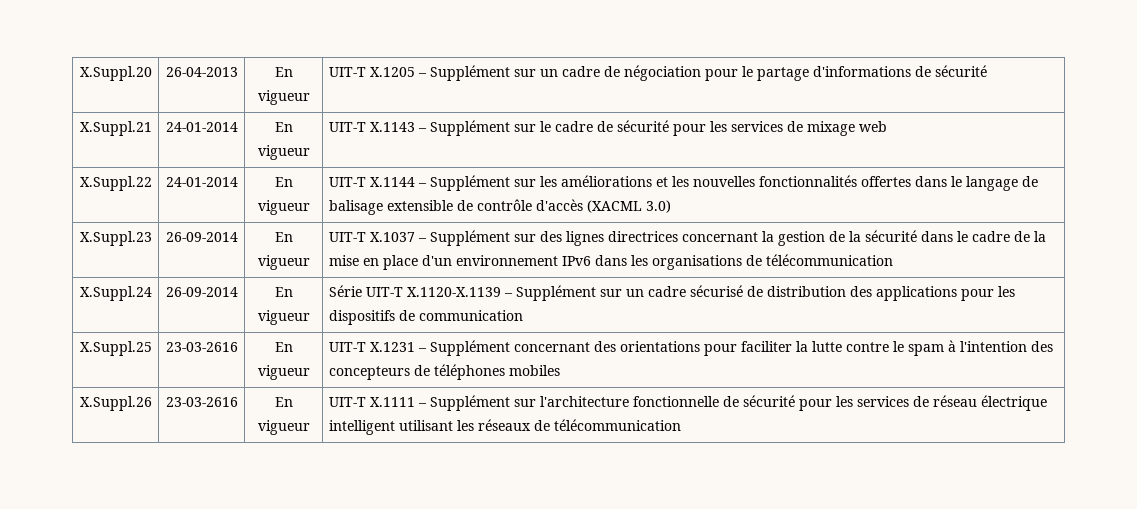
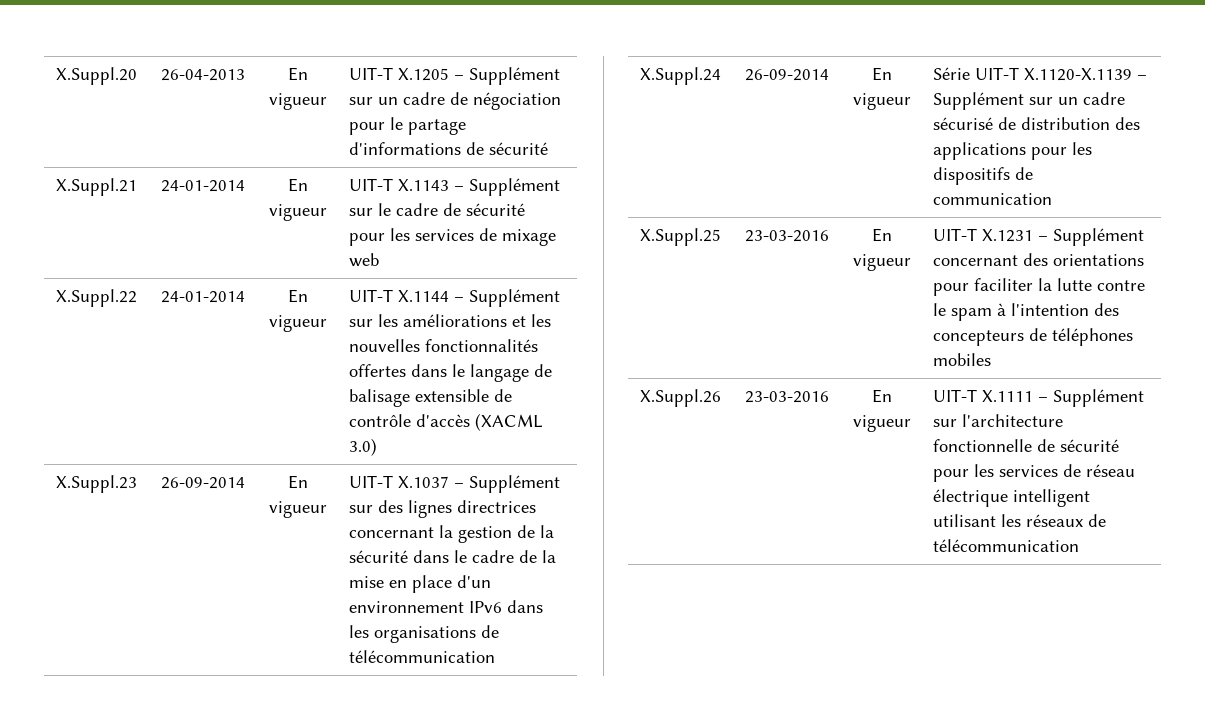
- X.Suppl.25 | 23-03-2616 | En vigueur | UIT-T X.1231 – Supplément concernant des orientations pour faciliter la lutte contre le spam à l'intention des concepteurs de téléphones mobiles
+ X.Suppl.25 | 23-03-2016 | En vigueur | UIT-T X.1231 – Supplément concernant des orientations pour faciliter la lutte contre le spam à l'intention des concepteurs de téléphones mobiles
- X.Suppl.26 | 23-03-2616 | En vigueur | UIT-T X.1111 – Supplément sur l'architecture fonctionnelle de sécurité pour les services de réseau électrique intelligent utilisant les réseaux de télécommunication
+ X.Suppl.26 | 23-03-2016 | En vigueur | UIT-T X.1111 – Supplément sur l'architecture fonctionnelle de sécurité pour les services de réseau électrique intelligent utilisant les réseaux de télécommunication

